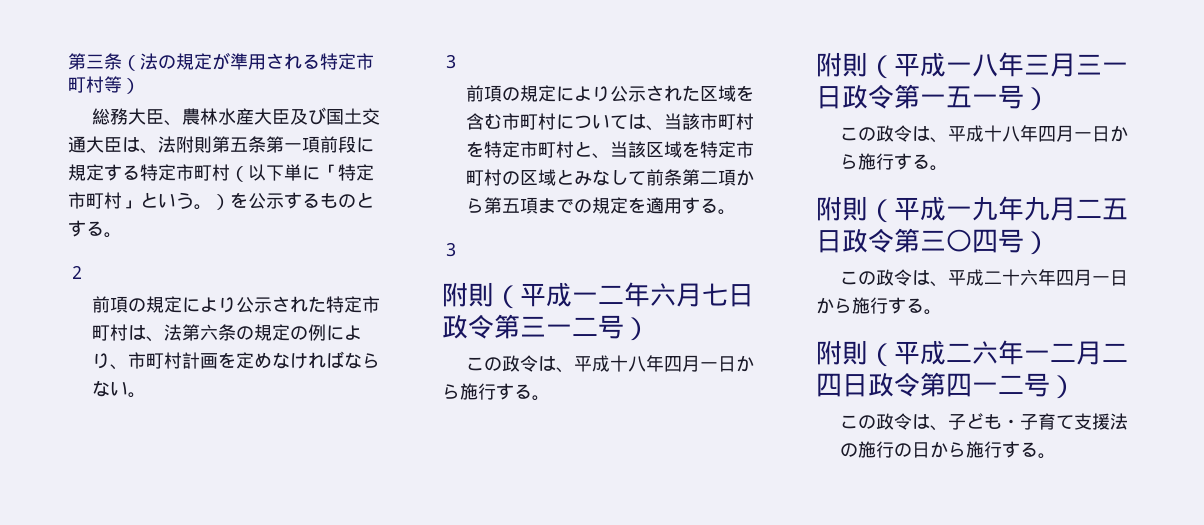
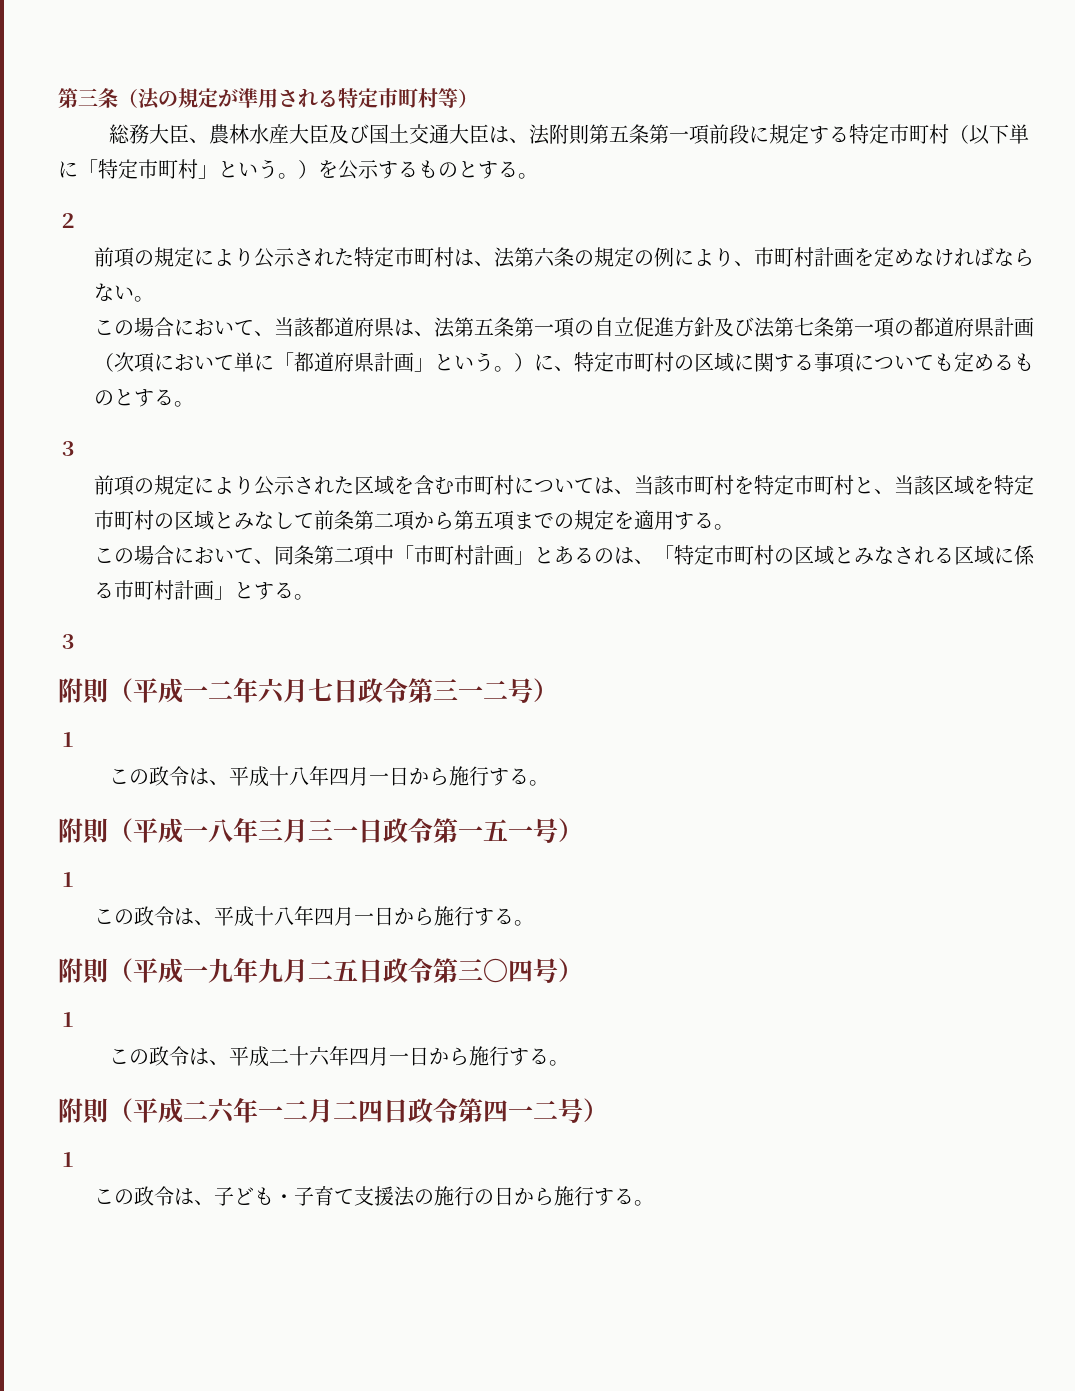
+ この場合において、当該都道府県は、法第五条第一項の自立促進方針及び法第七条第一項の都道府県計画（次項において単に「都道府県計画」という。）に、特定市町村の区域に関する事項についても定めるものとする。
+ この場合において、同条第二項中「市町村計画」とあるのは、「特定市町村の区域とみなされる区域に係る市町村計画」とする。
  附則（平成一二年六月七日政令第三一二号）
+ １
  附則（平成一八年三月三一日政令第一五一号）
+ １
  附則（平成一九年九月二五日政令第三〇四号）
+ １
  附則（平成二六年一二月二四日政令第四一二号）
+ １

